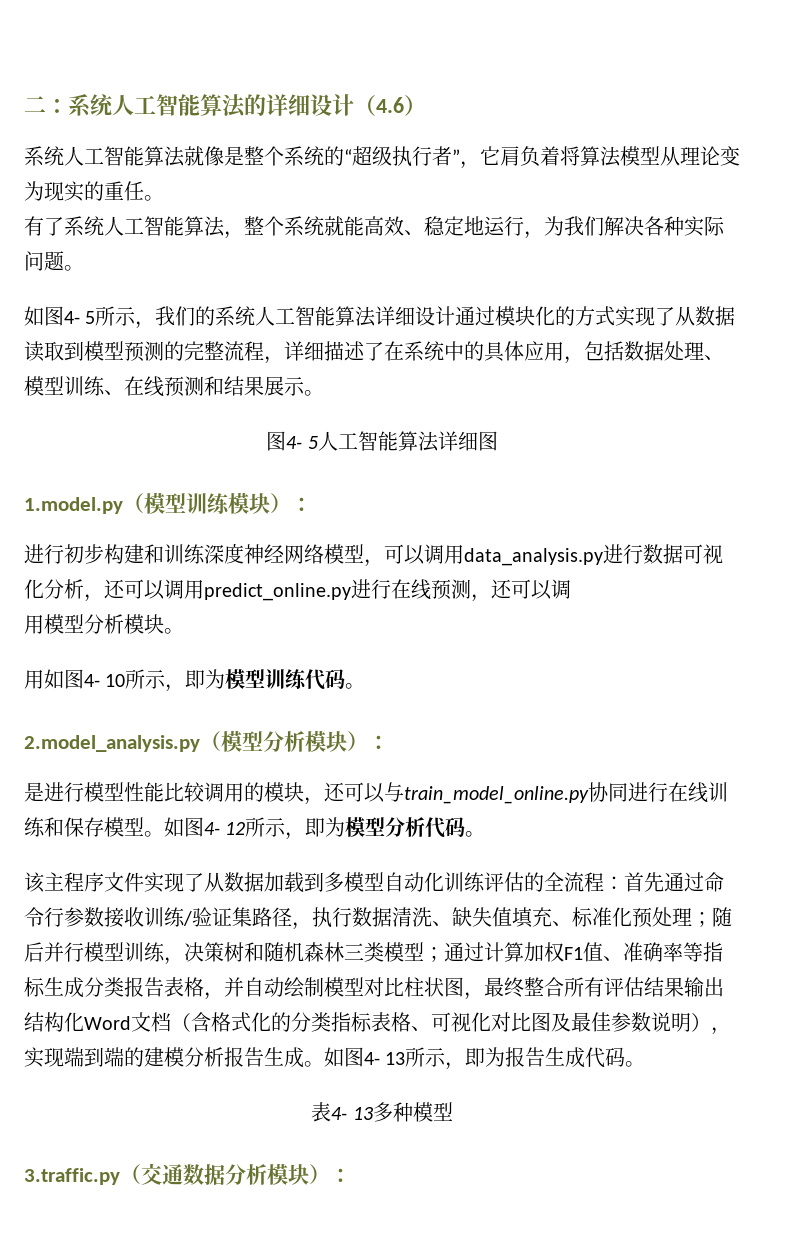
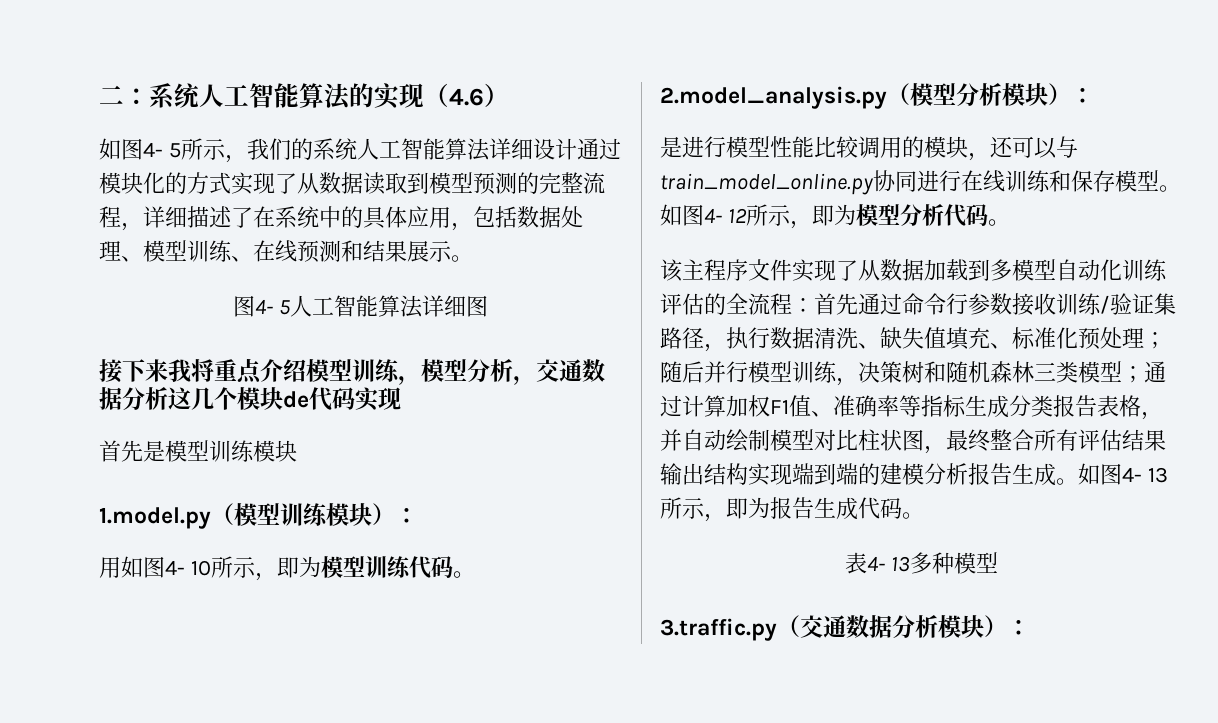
- 二：系统人工智能算法的详细设计（4.6）
+ 二：系统人工智能算法的实现（4.6）
- 系统人工智能算法就像是整个系统的“超级执行者”，它肩负着将算法模型从理论变为现实的重任。
- 有了系统人工智能算法，整个系统就能高效、稳定地运行，为我们解决各种实际问题。
+ 接下来我将重点介绍模型训练，模型分析，交通数据分析这几个模块de代码实现
+ 首先是模型训练模块
- 进行初步构建和训练深度神经网络模型，可以调用data_analysis.py进行数据可视化分析，还可以调用predict_online.py进行在线预测，还可以调
- 用模型分析模块。
- 通过计算加权F1值、准确率等指标生成分类报告表格，并自动绘制模型对比柱状图，最终整合所有评估结果输出结构化Word文档（含格式化的分类指标表格、可视化对比图及最佳参数说明），实现端到端的建模分析报告生成。
+ 通过计算加权F1值、准确率等指标生成分类报告表格，并自动绘制模型对比柱状图，最终整合所有评估结果输出结构实现端到端的建模分析报告生成。

